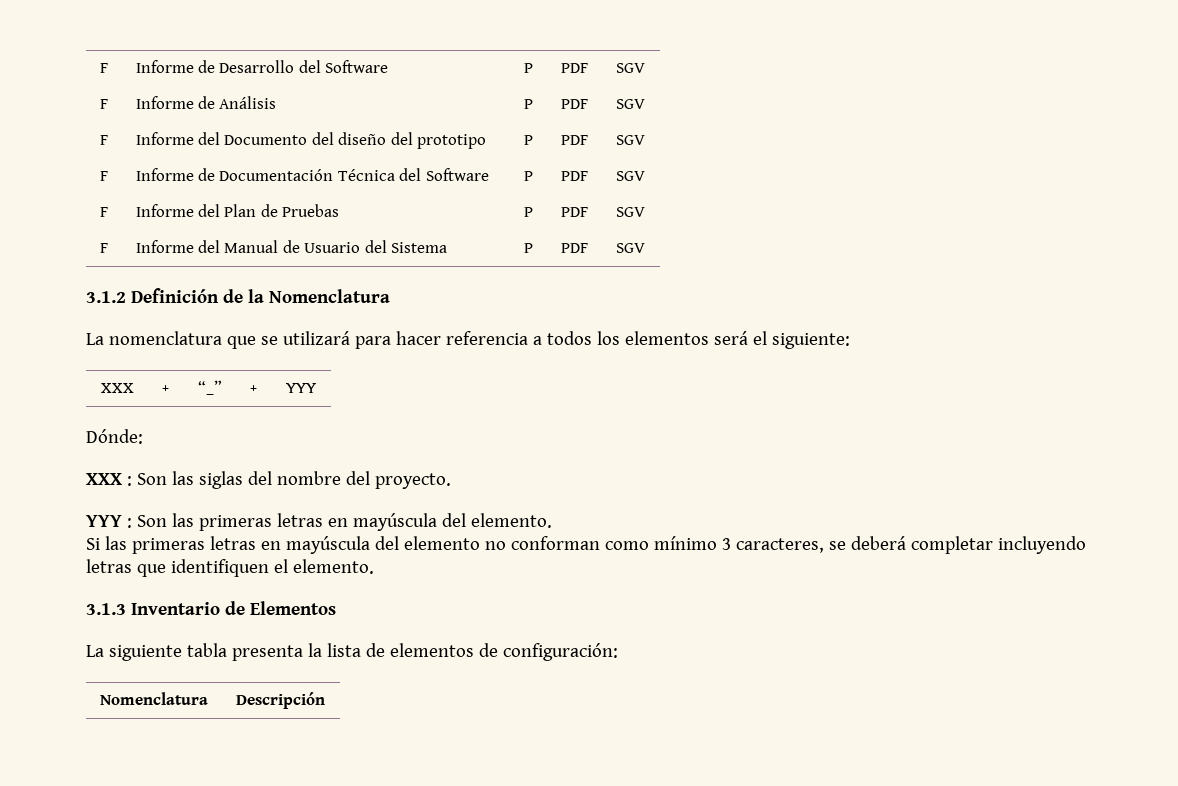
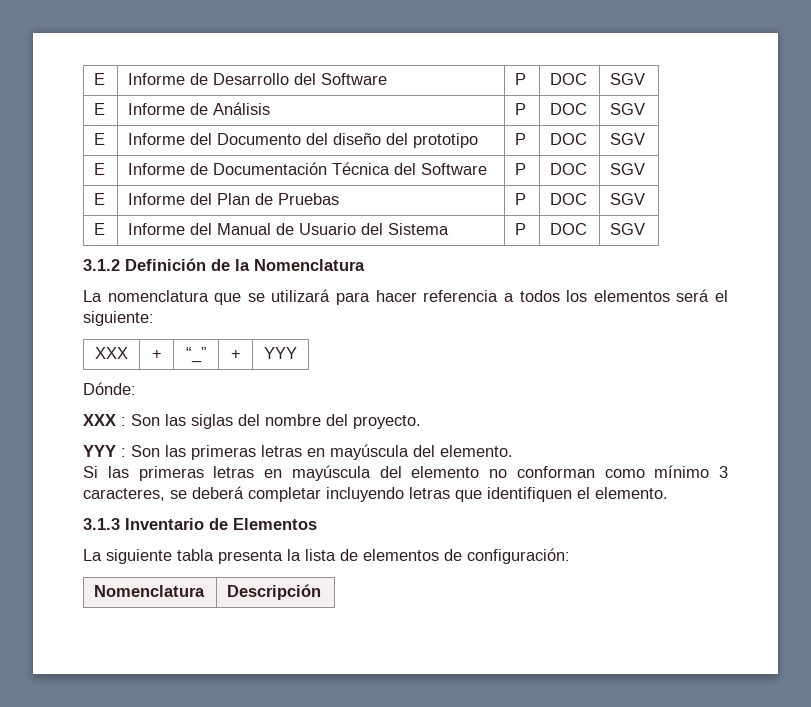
- F | Informe de Desarrollo del Software | P | PDF | SGV
- F | Informe de Análisis | P | PDF | SGV
- F | Informe del Documento del diseño del prototipo | P | PDF | SGV
- F | Informe de Documentación Técnica del Software | P | PDF | SGV
- F | Informe del Plan de Pruebas | P | PDF | SGV
- F | Informe del Manual de Usuario del Sistema | P | PDF | SGV
+ E | Informe de Desarrollo del Software | P | DOC | SGV
+ E | Informe de Análisis | P | DOC | SGV
+ E | Informe del Documento del diseño del prototipo | P | DOC | SGV
+ E | Informe de Documentación Técnica del Software | P | DOC | SGV
+ E | Informe del Plan de Pruebas | P | DOC | SGV
+ E | Informe del Manual de Usuario del Sistema | P | DOC | SGV

